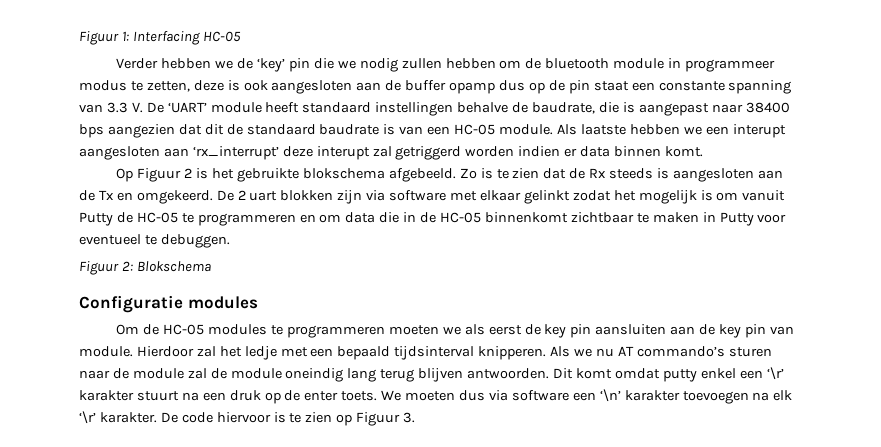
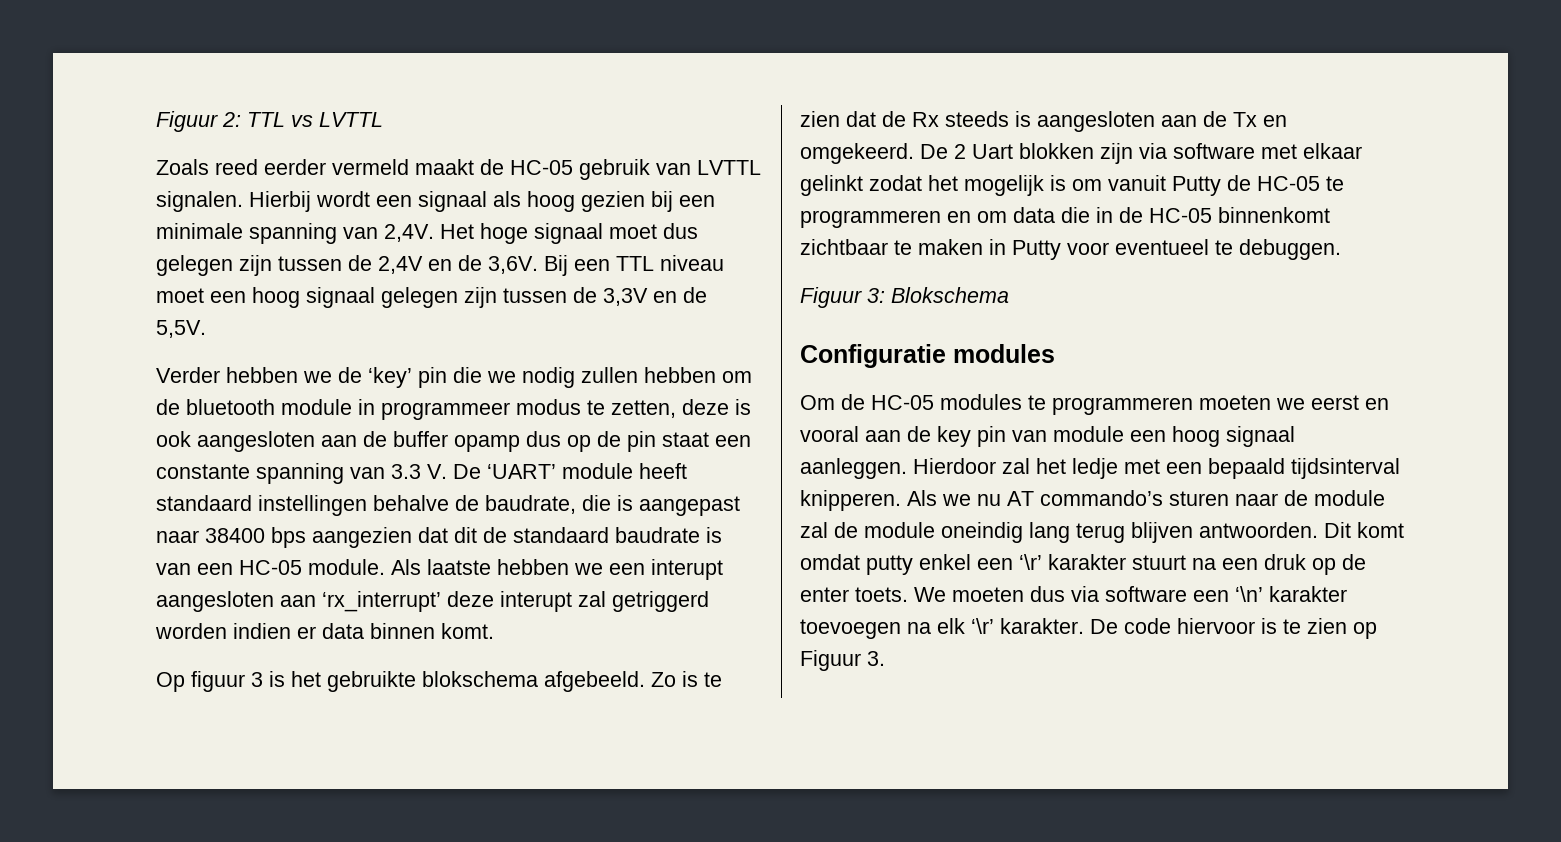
- Figuur 1: Interfacing HC-05
+ Figuur 2: TTL vs LVTTL
+ Zoals reed eerder vermeld maakt de HC-05 gebruik van LVTTL signalen. Hierbij wordt een signaal als hoog gezien bij een minimale spanning van 2,4V. Het hoge signaal moet dus gelegen zijn tussen de 2,4V en de 3,6V. Bij een TTL niveau moet een hoog signaal gelegen zijn tussen de 3,3V en de 5,5V.
- Op Figuur 2 is het gebruikte blokschema afgebeeld.
+ Op figuur 3 is het gebruikte blokschema afgebeeld.
- De 2 uart blokken zijn via software met elkaar gelinkt zodat het mogelijk is om vanuit Putty de HC-05 te programmeren en om data die in de HC-05 binnenkomt zichtbaar te maken in Putty voor eventueel te debuggen.
+ De 2 Uart blokken zijn via software met elkaar gelinkt zodat het mogelijk is om vanuit Putty de HC-05 te programmeren en om data die in de HC-05 binnenkomt zichtbaar te maken in Putty voor eventueel te debuggen.
- Figuur 2: Blokschema
+ Figuur 3: Blokschema
- Om de HC-05 modules te programmeren moeten we als eerst de key pin aansluiten aan de key pin van module.
+ Om de HC-05 modules te programmeren moeten we eerst en vooral aan de key pin van module een hoog signaal aanleggen.

